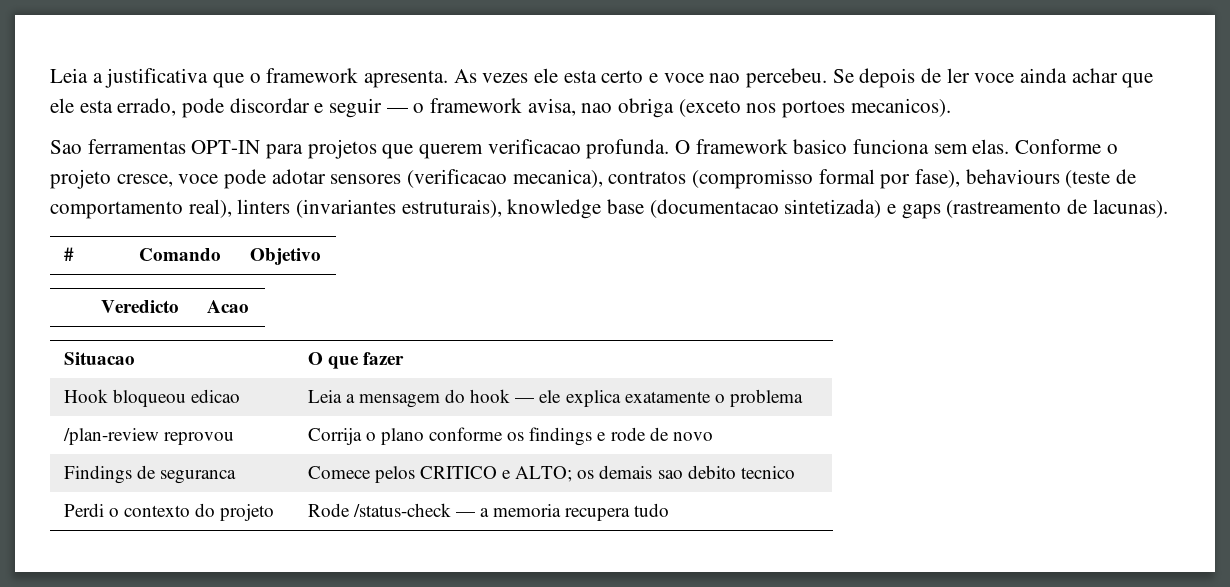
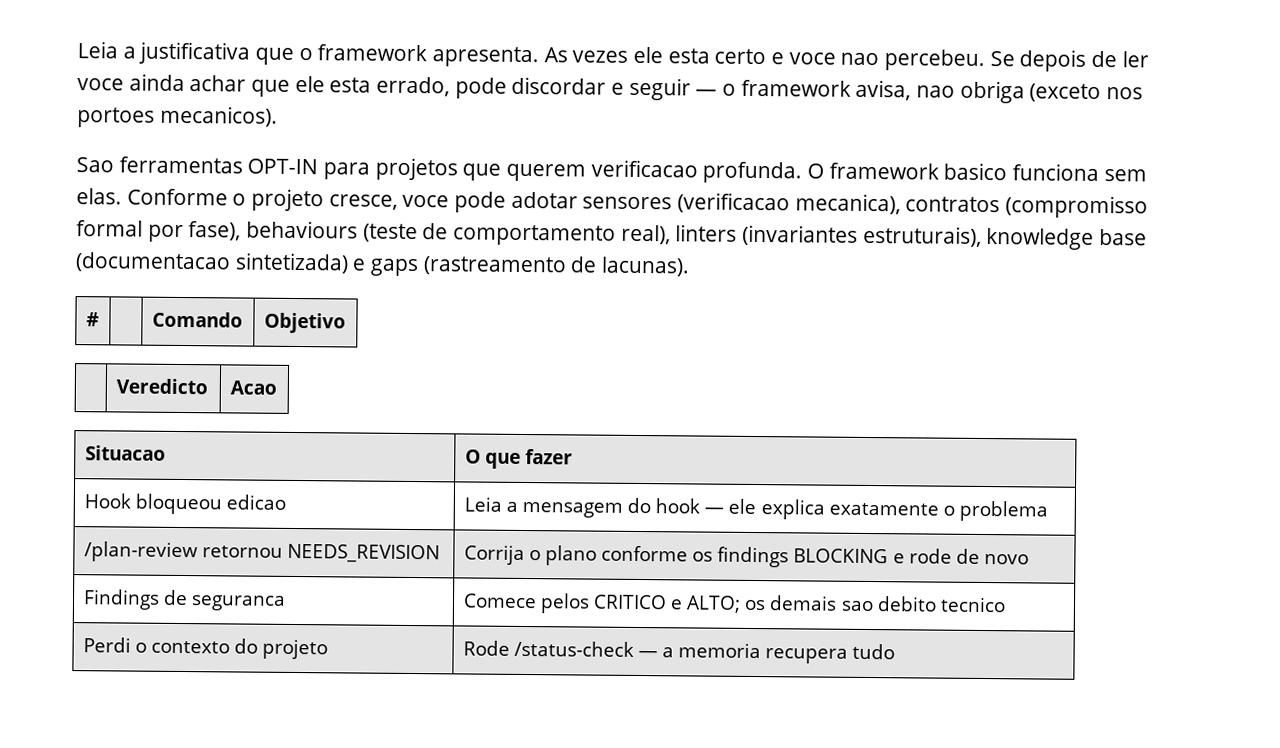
- /plan-review reprovou | Corrija o plano conforme os findings e rode de novo
+ /plan-review retornou NEEDS_REVISION | Corrija o plano conforme os findings BLOCKING e rode de novo

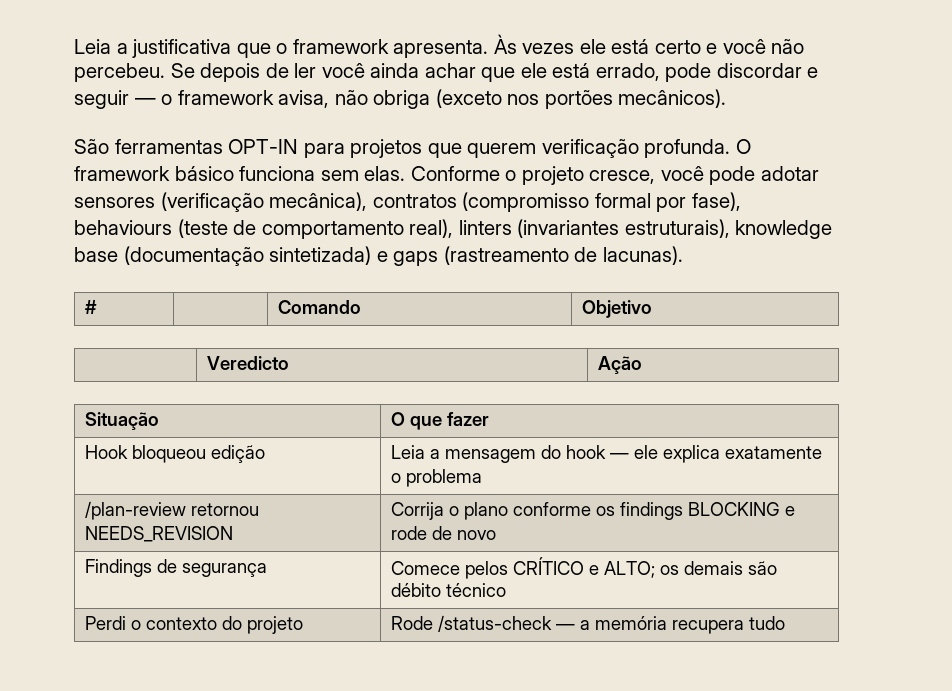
- As vezes ele esta certo e voce nao percebeu.
+ Às vezes ele está certo e você não percebeu.
- Se depois de ler voce ainda achar que ele esta errado, pode discordar e seguir — o framework avisa, nao obriga (exceto nos portoes mecanicos).
- Sao ferramentas OPT-IN para projetos que querem verificacao profunda.
+ Se depois de ler você ainda achar que ele está errado, pode discordar e seguir — o framework avisa, não obriga (exceto nos portões mecânicos).
+ São ferramentas OPT-IN para projetos que querem verificação profunda.
- O framework basico funciona sem elas.
+ O framework básico funciona sem elas.
- Conforme o projeto cresce, voce pode adotar sensores (verificacao mecanica), contratos (compromisso formal por fase), behaviours (teste de comportamento real), linters (invariantes estruturais), knowledge base (documentacao sintetizada) e gaps (rastreamento de lacunas).
+ Conforme o projeto cresce, você pode adotar sensores (verificação mecânica), contratos (compromisso formal por fase), behaviours (teste de comportamento real), linters (invariantes estruturais), knowledge base (documentação sintetizada) e gaps (rastreamento de lacunas).
- | Veredicto | Acao
- Situacao | O que fazer
+ | Veredicto | Ação
+ Situação | O que fazer
- Hook bloqueou edicao | Leia a mensagem do hook — ele explica exatamente o problema
+ Hook bloqueou edição | Leia a mensagem do hook — ele explica exatamente o problema
- Findings de seguranca | Comece pelos CRITICO e ALTO; os demais sao debito tecnico
+ Findings de segurança | Comece pelos CRÍTICO e ALTO; os demais são débito técnico
- Perdi o contexto do projeto | Rode /status-check — a memoria recupera tudo
+ Perdi o contexto do projeto | Rode /status-check — a memória recupera tudo

